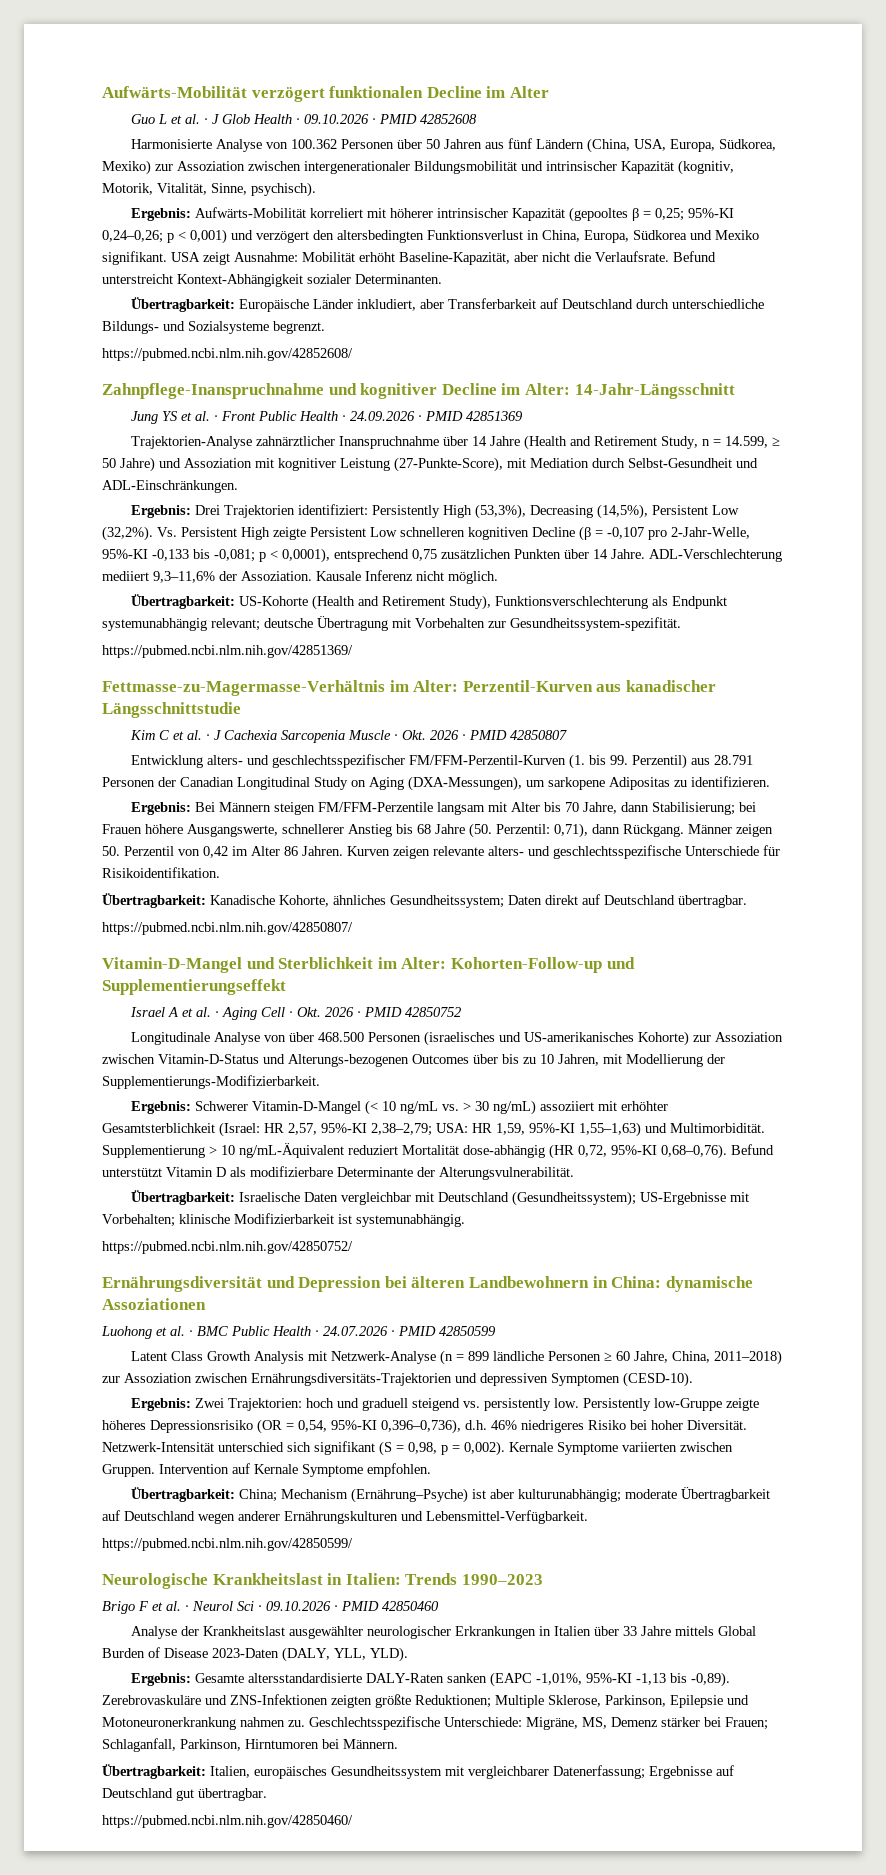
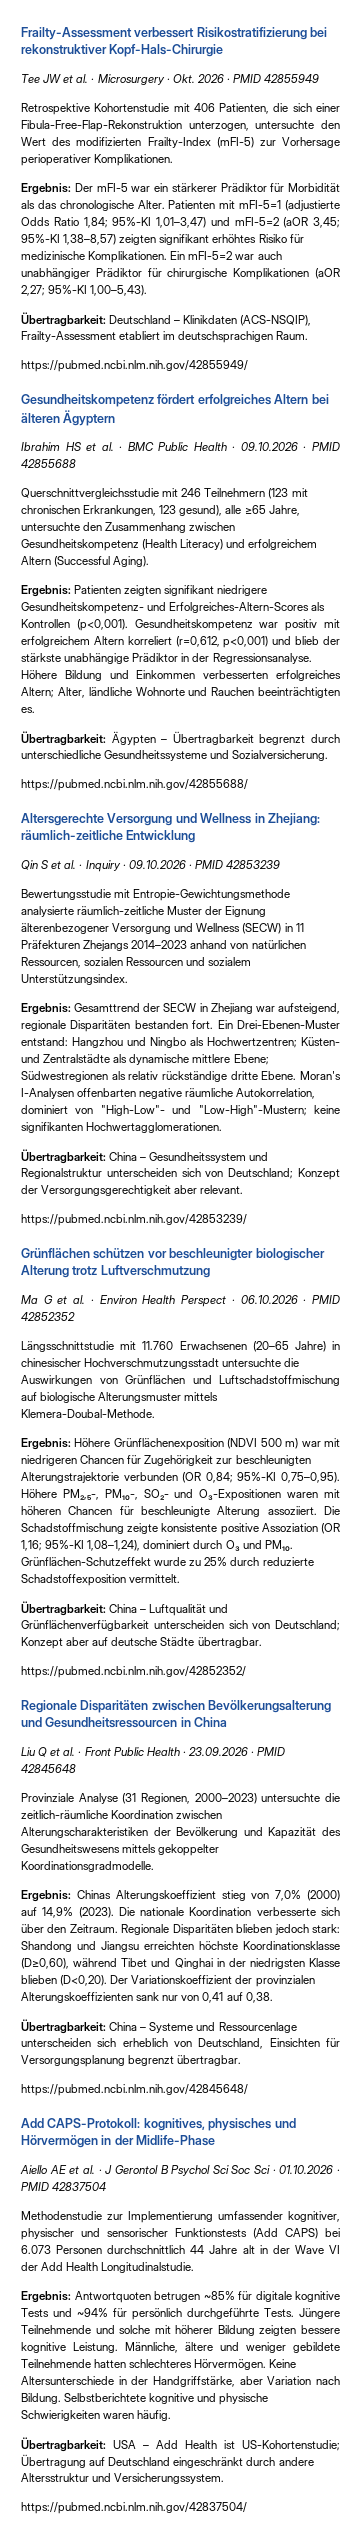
- Aufwärts-Mobilität verzögert funktionalen Decline im Alter
- Guo L et al. · J Glob Health · 09.10.2026 · PMID 42852608
- Harmonisierte Analyse von 100.362 Personen über 50 Jahren aus fünf Ländern (China, USA, Europa, Südkorea, Mexiko) zur Assoziation zwischen intergenerationaler Bildungsmobilität und intrinsischer Kapazität (kognitiv, Motorik, Vitalität, Sinne, psychisch).
- Ergebnis: Aufwärts-Mobilität korreliert mit höherer intrinsischer Kapazität (gepooltes β = 0,25; 95%-KI 0,24–0,26; p < 0,001) und verzögert den altersbedingten Funktionsverlust in China, Europa, Südkorea und Mexiko signifikant. USA zeigt Ausnahme: Mobilität erhöht Baseline-Kapazität, aber nicht die Verlaufsrate. Befund unterstreicht Kontext-Abhängigkeit sozialer Determinanten.
- Übertragbarkeit: Europäische Länder inkludiert, aber Transferbarkeit auf Deutschland durch unterschiedliche Bildungs- und Sozialsysteme begrenzt.
- https://pubmed.ncbi.nlm.nih.gov/42852608/
- Zahnpflege-Inanspruchnahme und kognitiver Decline im Alter: 14-Jahr-Längsschnitt
- Jung YS et al. · Front Public Health · 24.09.2026 · PMID 42851369
- Trajektorien-Analyse zahnärztlicher Inanspruchnahme über 14 Jahre (Health and Retirement Study, n = 14.599, ≥ 50 Jahre) und Assoziation mit kognitiver Leistung (27-Punkte-Score), mit Mediation durch Selbst-Gesundheit und ADL-Einschränkungen.
- Ergebnis: Drei Trajektorien identifiziert: Persistently High (53,3%), Decreasing (14,5%), Persistent Low (32,2%). Vs. Persistent High zeigte Persistent Low schnelleren kognitiven Decline (β = -0,107 pro 2-Jahr-Welle, 95%-KI -0,133 bis -0,081; p < 0,0001), entsprechend 0,75 zusätzlichen Punkten über 14 Jahre. ADL-Verschlechterung mediiert 9,3–11,6% der Assoziation. Kausale Inferenz nicht möglich.
- Übertragbarkeit: US-Kohorte (Health and Retirement Study), Funktionsverschlechterung als Endpunkt systemunabhängig relevant; deutsche Übertragung mit Vorbehalten zur Gesundheitssystem-spezifität.
- https://pubmed.ncbi.nlm.nih.gov/42851369/
- Fettmasse-zu-Magermasse-Verhältnis im Alter: Perzentil-Kurven aus kanadischer Längsschnittstudie
- Kim C et al. · J Cachexia Sarcopenia Muscle · Okt. 2026 · PMID 42850807
- Entwicklung alters- und geschlechtsspezifischer FM/FFM-Perzentil-Kurven (1. bis 99. Perzentil) aus 28.791 Personen der Canadian Longitudinal Study on Aging (DXA-Messungen), um sarkopene Adipositas zu identifizieren.
- Ergebnis: Bei Männern steigen FM/FFM-Perzentile langsam mit Alter bis 70 Jahre, dann Stabilisierung; bei Frauen höhere Ausgangswerte, schnellerer Anstieg bis 68 Jahre (50. Perzentil: 0,71), dann Rückgang. Männer zeigen 50. Perzentil von 0,42 im Alter 86 Jahren. Kurven zeigen relevante alters- und geschlechtsspezifische Unterschiede für Risikoidentifikation.
- Übertragbarkeit: Kanadische Kohorte, ähnliches Gesundheitssystem; Daten direkt auf Deutschland übertragbar.
- https://pubmed.ncbi.nlm.nih.gov/42850807/
- Vitamin-D-Mangel und Sterblichkeit im Alter: Kohorten-Follow-up und Supplementierungseffekt
- Israel A et al. · Aging Cell · Okt. 2026 · PMID 42850752
- Longitudinale Analyse von über 468.500 Personen (israelisches und US-amerikanisches Kohorte) zur Assoziation zwischen Vitamin-D-Status und Alterungs-bezogenen Outcomes über bis zu 10 Jahren, mit Modellierung der Supplementierungs-Modifizierbarkeit.
- Ergebnis: Schwerer Vitamin-D-Mangel (< 10 ng/mL vs. > 30 ng/mL) assoziiert mit erhöhter Gesamtsterblichkeit (Israel: HR 2,57, 95%-KI 2,38–2,79; USA: HR 1,59, 95%-KI 1,55–1,63) und Multimorbidität. Supplementierung > 10 ng/mL-Äquivalent reduziert Mortalität dose-abhängig (HR 0,72, 95%-KI 0,68–0,76). Befund unterstützt Vitamin D als modifizierbare Determinante der Alterungsvulnerabilität.
- Übertragbarkeit: Israelische Daten vergleichbar mit Deutschland (Gesundheitssystem); US-Ergebnisse mit Vorbehalten; klinische Modifizierbarkeit ist systemunabhängig.
- https://pubmed.ncbi.nlm.nih.gov/42850752/
- Ernährungsdiversität und Depression bei älteren Landbewohnern in China: dynamische Assoziationen
- Luohong et al. · BMC Public Health · 24.07.2026 · PMID 42850599
- Latent Class Growth Analysis mit Netzwerk-Analyse (n = 899 ländliche Personen ≥ 60 Jahre, China, 2011–2018) zur Assoziation zwischen Ernährungsdiversitäts-Trajektorien und depressiven Symptomen (CESD-10).
- Ergebnis: Zwei Trajektorien: hoch und graduell steigend vs. persistently low. Persistently low-Gruppe zeigte höheres Depressionsrisiko (OR = 0,54, 95%-KI 0,396–0,736), d.h. 46% niedrigeres Risiko bei hoher Diversität. Netzwerk-Intensität unterschied sich signifikant (S = 0,98, p = 0,002). Kernale Symptome variierten zwischen Gruppen. Intervention auf Kernale Symptome empfohlen.
- Übertragbarkeit: China; Mechanism (Ernährung–Psyche) ist aber kulturunabhängig; moderate Übertragbarkeit auf Deutschland wegen anderer Ernährungskulturen und Lebensmittel-Verfügbarkeit.
- https://pubmed.ncbi.nlm.nih.gov/42850599/
- Neurologische Krankheitslast in Italien: Trends 1990–2023
- Brigo F et al. · Neurol Sci · 09.10.2026 · PMID 42850460
- Analyse der Krankheitslast ausgewählter neurologischer Erkrankungen in Italien über 33 Jahre mittels Global Burden of Disease 2023-Daten (DALY, YLL, YLD).
- Ergebnis: Gesamte altersstandardisierte DALY-Raten sanken (EAPC -1,01%, 95%-KI -1,13 bis -0,89). Zerebrovaskuläre und ZNS-Infektionen zeigten größte Reduktionen; Multiple Sklerose, Parkinson, Epilepsie und Motoneuronerkrankung nahmen zu. Geschlechtsspezifische Unterschiede: Migräne, MS, Demenz stärker bei Frauen; Schlaganfall, Parkinson, Hirntumoren bei Männern.
- Übertragbarkeit: Italien, europäisches Gesundheitssystem mit vergleichbarer Datenerfassung; Ergebnisse auf Deutschland gut übertragbar.
- https://pubmed.ncbi.nlm.nih.gov/42850460/
+ Frailty-Assessment verbessert Risikostratifizierung bei rekonstruktiver Kopf-Hals-Chirurgie
+ Tee JW et al. · Microsurgery · Okt. 2026 · PMID 42855949
+ Retrospektive Kohortenstudie mit 406 Patienten, die sich einer Fibula-Free-Flap-Rekonstruktion unterzogen, untersuchte den Wert des modifizierten Frailty-Index (mFI-5) zur Vorhersage perioperativer Komplikationen.
+ Ergebnis: Der mFI-5 war ein stärkerer Prädiktor für Morbidität als das chronologische Alter. Patienten mit mFI-5=1 (adjustierte Odds Ratio 1,84; 95%-KI 1,01–3,47) und mFI-5=2 (aOR 3,45; 95%-KI 1,38–8,57) zeigten signifikant erhöhtes Risiko für medizinische Komplikationen. Ein mFI-5=2 war auch unabhängiger Prädiktor für chirurgische Komplikationen (aOR 2,27; 95%-KI 1,00–5,43).
+ Übertragbarkeit: Deutschland – Klinikdaten (ACS-NSQIP), Frailty-Assessment etabliert im deutschsprachigen Raum.
+ https://pubmed.ncbi.nlm.nih.gov/42855949/
+ Gesundheitskompetenz fördert erfolgreiches Altern bei älteren Ägyptern
+ Ibrahim HS et al. · BMC Public Health · 09.10.2026 · PMID 42855688
+ Querschnittvergleichsstudie mit 246 Teilnehmern (123 mit chronischen Erkrankungen, 123 gesund), alle ≥65 Jahre, untersuchte den Zusammenhang zwischen Gesundheitskompetenz (Health Literacy) und erfolgreichem Altern (Successful Aging).
+ Ergebnis: Patienten zeigten signifikant niedrigere Gesundheitskompetenz- und Erfolgreiches-Altern-Scores als Kontrollen (p<0,001). Gesundheitskompetenz war positiv mit erfolgreichem Altern korreliert (r=0,612, p<0,001) und blieb der stärkste unabhängige Prädiktor in der Regressionsanalyse. Höhere Bildung und Einkommen verbesserten erfolgreiches Altern; Alter, ländliche Wohnorte und Rauchen beeinträchtigten es.
+ Übertragbarkeit: Ägypten – Übertragbarkeit begrenzt durch unterschiedliche Gesundheitssysteme und Sozialversicherung.
+ https://pubmed.ncbi.nlm.nih.gov/42855688/
+ Altersgerechte Versorgung und Wellness in Zhejiang: räumlich-zeitliche Entwicklung
+ Qin S et al. · Inquiry · 09.10.2026 · PMID 42853239
+ Bewertungsstudie mit Entropie-Gewichtungsmethode analysierte räumlich-zeitliche Muster der Eignung älterenbezogener Versorgung und Wellness (SECW) in 11 Präfekturen Zhejangs 2014–2023 anhand von natürlichen Ressourcen, sozialen Ressourcen und sozialem Unterstützungsindex.
+ Ergebnis: Gesamttrend der SECW in Zhejiang war aufsteigend, regionale Disparitäten bestanden fort. Ein Drei-Ebenen-Muster entstand: Hangzhou und Ningbo als Hochwertzentren; Küsten- und Zentralstädte als dynamische mittlere Ebene; Südwestregionen als relativ rückständige dritte Ebene. Moran's I-Analysen offenbarten negative räumliche Autokorrelation, dominiert von "High-Low"- und "Low-High"-Mustern; keine signifikanten Hochwertagglomerationen.
+ Übertragbarkeit: China – Gesundheitssystem und Regionalstruktur unterscheiden sich von Deutschland; Konzept der Versorgungsgerechtigkeit aber relevant.
+ https://pubmed.ncbi.nlm.nih.gov/42853239/
+ Grünflächen schützen vor beschleunigter biologischer Alterung trotz Luftverschmutzung
+ Ma G et al. · Environ Health Perspect · 06.10.2026 · PMID 42852352
+ Längsschnittstudie mit 11.760 Erwachsenen (20–65 Jahre) in chinesischer Hochverschmutzungsstadt untersuchte die Auswirkungen von Grünflächen und Luftschadstoffmischung auf biologische Alterungsmuster mittels Klemera-Doubal-Methode.
+ Ergebnis: Höhere Grünflächenexposition (NDVI 500 m) war mit niedrigeren Chancen für Zugehörigkeit zur beschleunigten Alterungstrajektorie verbunden (OR 0,84; 95%-KI 0,75–0,95). Höhere PM₂,₅-, PM₁₀-, SO₂- und O₃-Expositionen waren mit höheren Chancen für beschleunigte Alterung assoziiert. Die Schadstoffmischung zeigte konsistente positive Assoziation (OR 1,16; 95%-KI 1,08–1,24), dominiert durch O₃ und PM₁₀. Grünflächen-Schutzeffekt wurde zu 25% durch reduzierte Schadstoffexposition vermittelt.
+ Übertragbarkeit: China – Luftqualität und Grünflächenverfügbarkeit unterscheiden sich von Deutschland; Konzept aber auf deutsche Städte übertragbar.
+ https://pubmed.ncbi.nlm.nih.gov/42852352/
+ Regionale Disparitäten zwischen Bevölkerungsalterung und Gesundheitsressourcen in China
+ Liu Q et al. · Front Public Health · 23.09.2026 · PMID 42845648
+ Provinziale Analyse (31 Regionen, 2000–2023) untersuchte die zeitlich-räumliche Koordination zwischen Alterungscharakteristiken der Bevölkerung und Kapazität des Gesundheitswesens mittels gekoppelter Koordinationsgradmodelle.
+ Ergebnis: Chinas Alterungskoeffizient stieg von 7,0% (2000) auf 14,9% (2023). Die nationale Koordination verbesserte sich über den Zeitraum. Regionale Disparitäten blieben jedoch stark: Shandong und Jiangsu erreichten höchste Koordinationsklasse (D≥0,60), während Tibet und Qinghai in der niedrigsten Klasse blieben (D<0,20). Der Variationskoeffizient der provinzialen Alterungskoeffizienten sank nur von 0,41 auf 0,38.
+ Übertragbarkeit: China – Systeme und Ressourcenlage unterscheiden sich erheblich von Deutschland, Einsichten für Versorgungsplanung begrenzt übertragbar.
+ https://pubmed.ncbi.nlm.nih.gov/42845648/
+ Add CAPS-Protokoll: kognitives, physisches und Hörvermögen in der Midlife-Phase
+ Aiello AE et al. · J Gerontol B Psychol Sci Soc Sci · 01.10.2026 · PMID 42837504
+ Methodenstudie zur Implementierung umfassender kognitiver, physischer und sensorischer Funktionstests (Add CAPS) bei 6.073 Personen durchschnittlich 44 Jahre alt in der Wave VI der Add Health Longitudinalstudie.
+ Ergebnis: Antwortquoten betrugen ~85% für digitale kognitive Tests und ~94% für persönlich durchgeführte Tests. Jüngere Teilnehmende und solche mit höherer Bildung zeigten bessere kognitive Leistung. Männliche, ältere und weniger gebildete Teilnehmende hatten schlechteres Hörvermögen. Keine Altersunterschiede in der Handgriffstärke, aber Variation nach Bildung. Selbstberichtete kognitive und physische Schwierigkeiten waren häufig.
+ Übertragbarkeit: USA – Add Health ist US-Kohortenstudie; Übertragung auf Deutschland eingeschränkt durch andere Altersstruktur und Versicherungssystem.
+ https://pubmed.ncbi.nlm.nih.gov/42837504/

